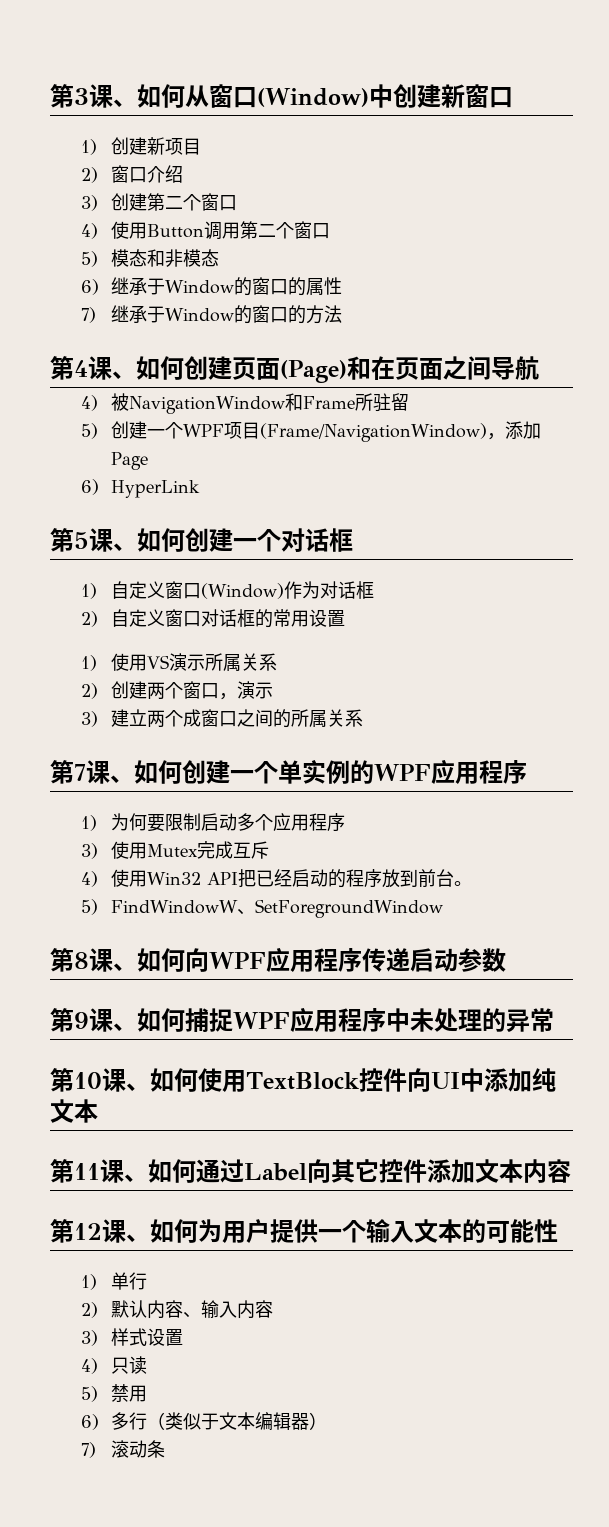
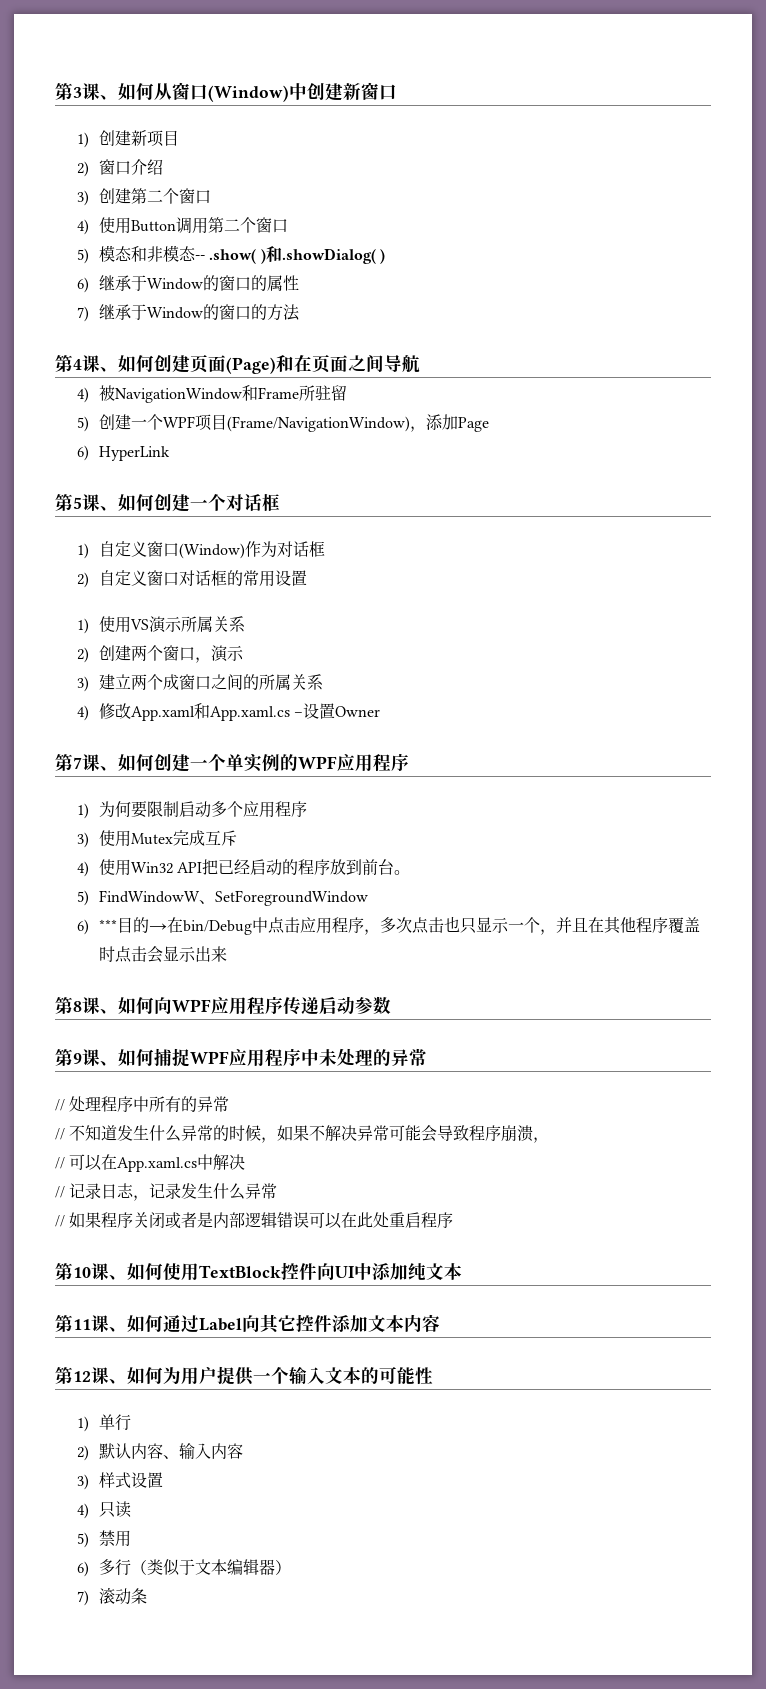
- 5)模态和非模态
+ 5)模态和非模态-- .show( )和.showDialog( )
+ 4)修改App.xaml和App.xaml.cs –设置Owner
+ 6) ***目的→在bin/Debug中点击应用程序，多次点击也只显示一个，并且在其他程序覆盖时点击会显示出来
+ // 处理程序中所有的异常
+ // 不知道发生什么异常的时候，如果不解决异常可能会导致程序崩溃，
+ // 可以在App.xaml.cs中解决
+ // 记录日志，记录发生什么异常
+ // 如果程序关闭或者是内部逻辑错误可以在此处重启程序

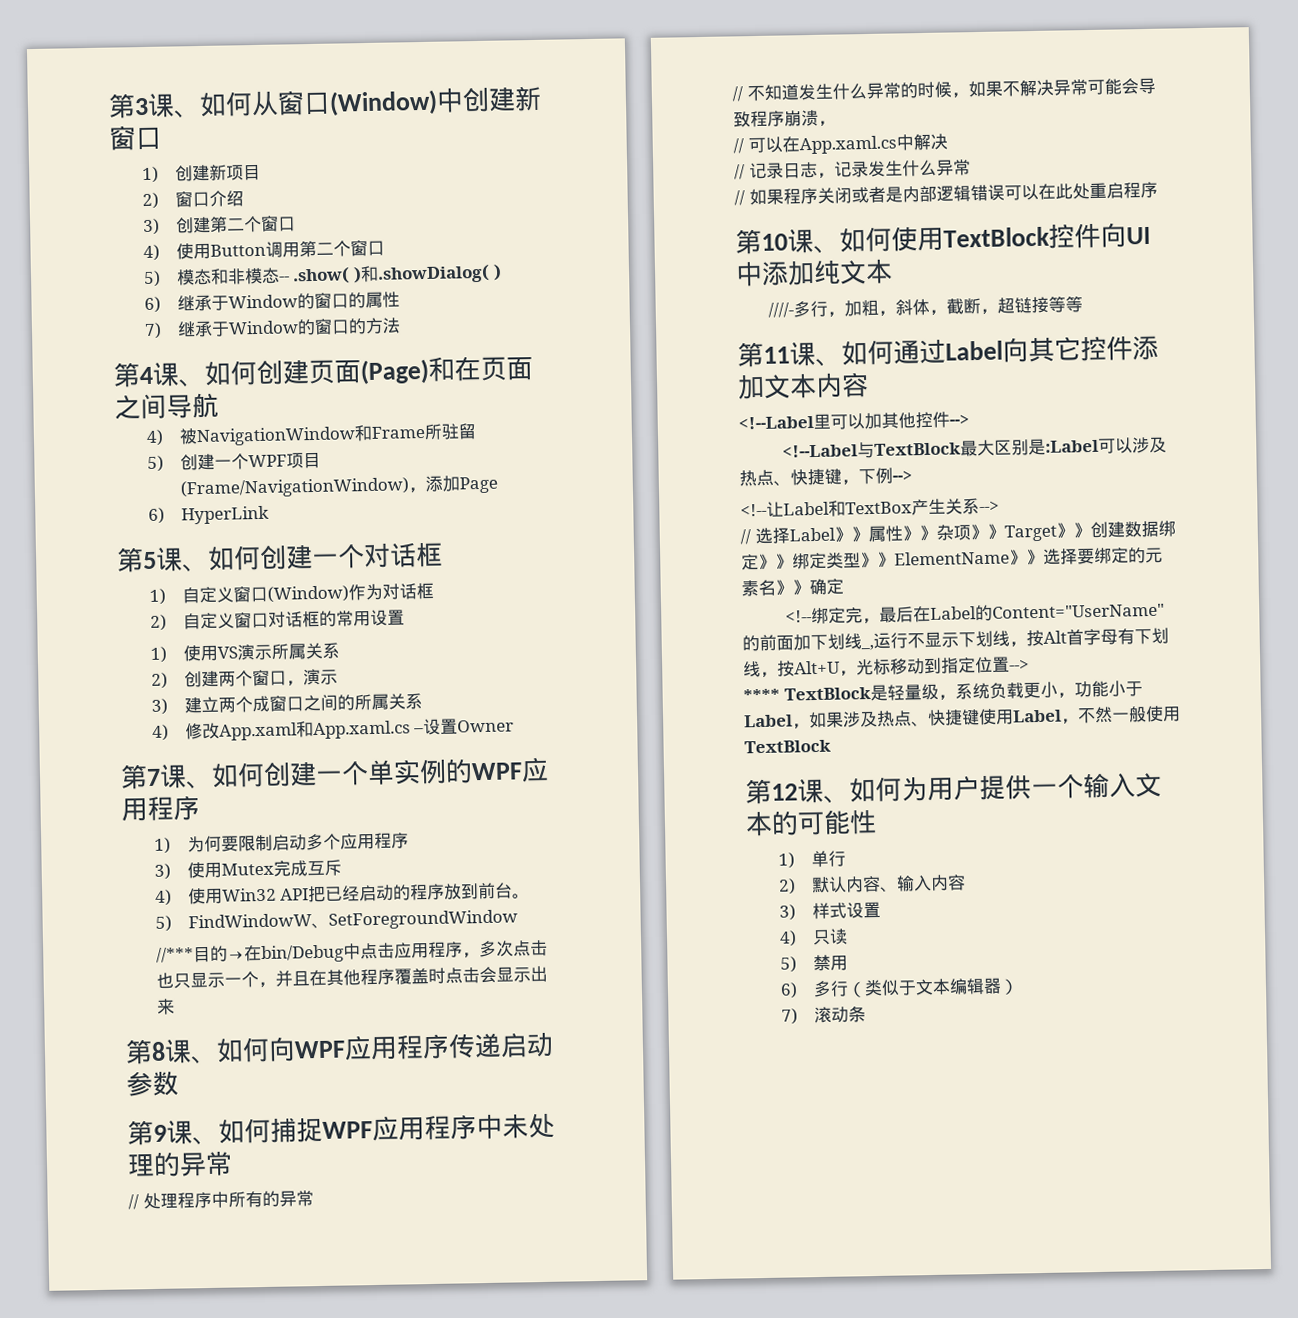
- 6) ***目的→在bin/Debug中点击应用程序，多次点击也只显示一个，并且在其他程序覆盖时点击会显示出来
+ //***目的→在bin/Debug中点击应用程序，多次点击也只显示一个，并且在其他程序覆盖时点击会显示出来
+ ////-多行，加粗，斜体，截断，超链接等等
+ <!--Label里可以加其他控件-->
+ <!--Label与TextBlock最大区别是:Label可以涉及热点、快捷键，下例-->
+ <!--让Label和TextBox产生关系-->
+ // 选择Label》》属性》》杂项》》Target》》创建数据绑定》》绑定类型》》ElementName》》选择要绑定的元素名》》确定
+ <!--绑定完，最后在Label的Content="UserName"的前面加下划线_,运行不显示下划线，按Alt首字母有下划线，按Alt+U，光标移动到指定位置-->
+ **** TextBlock是轻量级，系统负载更小，功能小于Label，如果涉及热点、快捷键使用Label，不然一般使用TextBlock

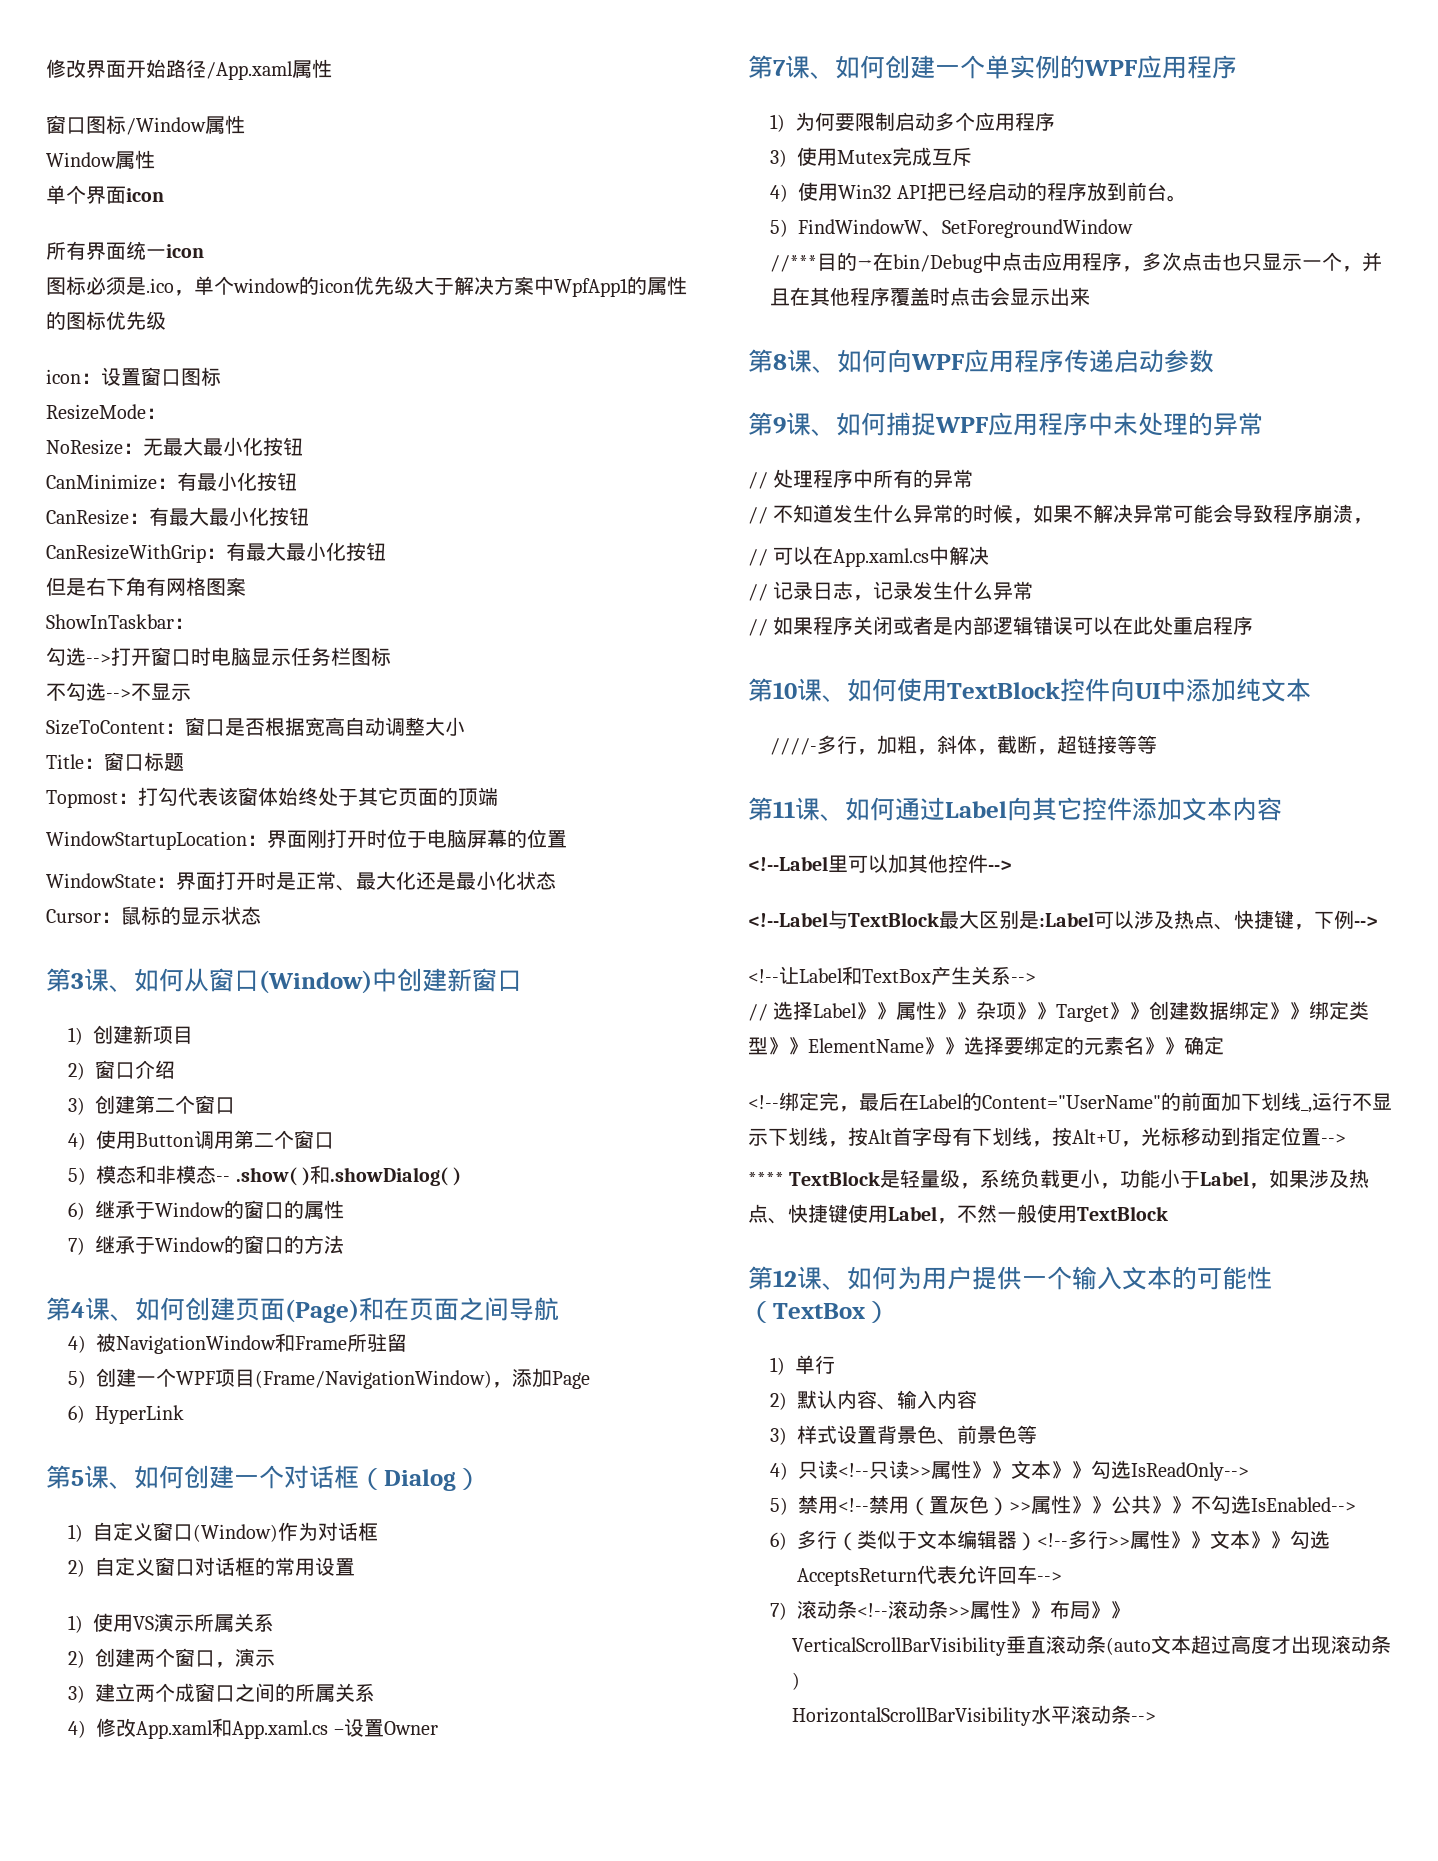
+ 修改界面开始路径/App.xaml属性
+ 窗口图标/Window属性
+ Window属性
+ 单个界面icon
+ 所有界面统一icon
+ 图标必须是.ico，单个window的icon优先级大于解决方案中WpfApp1的属性的图标优先级
+ icon：设置窗口图标
+ ResizeMode：
+ NoResize：无最大最小化按钮
+ CanMinimize：有最小化按钮
+ CanResize：有最大最小化按钮
+ CanResizeWithGrip：有最大最小化按钮
+ 但是右下角有网格图案
+ ShowInTaskbar：
+ 勾选-->打开窗口时电脑显示任务栏图标
+ 不勾选-->不显示
+ SizeToContent：窗口是否根据宽高自动调整大小
+ Title：窗口标题
+ Topmost：打勾代表该窗体始终处于其它页面的顶端
+ WindowStartupLocation：界面刚打开时位于电脑屏幕的位置
+ WindowState：界面打开时是正常、最大化还是最小化状态
+ Cursor：鼠标的显示状态
- 第5课、如何创建一个对话框
+ 第5课、如何创建一个对话框（Dialog）
- 第12课、如何为用户提供一个输入文本的可能性
+ 第12课、如何为用户提供一个输入文本的可能性（TextBox）
- 3)样式设置
- 4)只读
- 5)禁用
+ 3)样式设置背景色、前景色等
+ 4)只读<!--只读>>属性》》文本》》勾选IsReadOnly-->
+ 5)禁用<!--禁用（置灰色）>>属性》》公共》》不勾选IsEnabled-->
- 6)多行（类似于文本编辑器）
- 7)滚动条
+ 6)多行（类似于文本编辑器）<!--多行>>属性》》文本》》勾选AcceptsReturn代表允许回车-->
+ 7)滚动条<!--滚动条>>属性》》布局》》
+ VerticalScrollBarVisibility垂直滚动条(auto文本超过高度才出现滚动条)
+ HorizontalScrollBarVisibility水平滚动条-->

